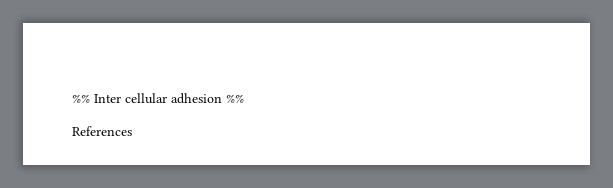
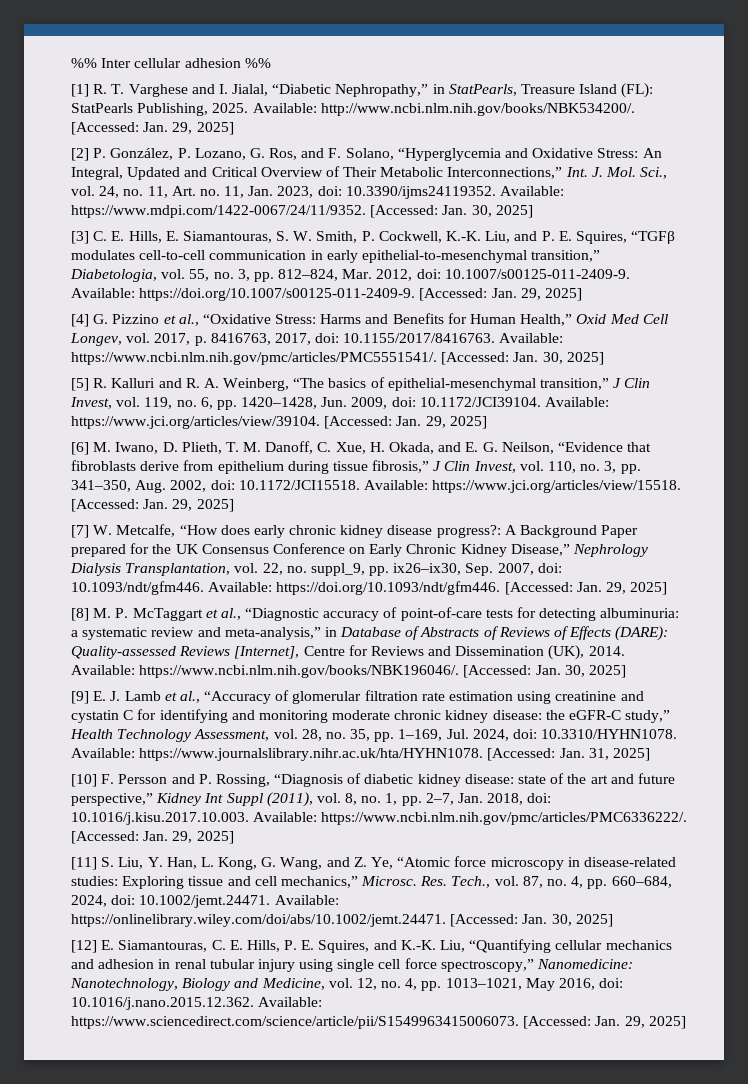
- References
+ [1] R. T. Varghese and I. Jialal, “Diabetic Nephropathy,” in StatPearls, Treasure Island (FL): StatPearls Publishing, 2025. Available: http://www.ncbi.nlm.nih.gov/books/NBK534200/. [Accessed: Jan. 29, 2025]
+ [2] P. González, P. Lozano, G. Ros, and F. Solano, “Hyperglycemia and Oxidative Stress: An Integral, Updated and Critical Overview of Their Metabolic Interconnections,” Int. J. Mol. Sci., vol. 24, no. 11, Art. no. 11, Jan. 2023, doi: 10.3390/ijms24119352. Available: https://www.mdpi.com/1422-0067/24/11/9352. [Accessed: Jan. 30, 2025]
+ [3] C. E. Hills, E. Siamantouras, S. W. Smith, P. Cockwell, K.-K. Liu, and P. E. Squires, “TGFβ modulates cell-to-cell communication in early epithelial-to-mesenchymal transition,” Diabetologia, vol. 55, no. 3, pp. 812–824, Mar. 2012, doi: 10.1007/s00125-011-2409-9. Available: https://doi.org/10.1007/s00125-011-2409-9. [Accessed: Jan. 29, 2025]
+ [4] G. Pizzino et al., “Oxidative Stress: Harms and Benefits for Human Health,” Oxid Med Cell Longev, vol. 2017, p. 8416763, 2017, doi: 10.1155/2017/8416763. Available: https://www.ncbi.nlm.nih.gov/pmc/articles/PMC5551541/. [Accessed: Jan. 30, 2025]
+ [5] R. Kalluri and R. A. Weinberg, “The basics of epithelial-mesenchymal transition,” J Clin Invest, vol. 119, no. 6, pp. 1420–1428, Jun. 2009, doi: 10.1172/JCI39104. Available: https://www.jci.org/articles/view/39104. [Accessed: Jan. 29, 2025]
+ [6] M. Iwano, D. Plieth, T. M. Danoff, C. Xue, H. Okada, and E. G. Neilson, “Evidence that fibroblasts derive from epithelium during tissue fibrosis,” J Clin Invest, vol. 110, no. 3, pp. 341–350, Aug. 2002, doi: 10.1172/JCI15518. Available: https://www.jci.org/articles/view/15518. [Accessed: Jan. 29, 2025]
+ [7] W. Metcalfe, “How does early chronic kidney disease progress?: A Background Paper prepared for the UK Consensus Conference on Early Chronic Kidney Disease,” Nephrology Dialysis Transplantation, vol. 22, no. suppl_9, pp. ix26–ix30, Sep. 2007, doi: 10.1093/ndt/gfm446. Available: https://doi.org/10.1093/ndt/gfm446. [Accessed: Jan. 29, 2025]
+ [8] M. P. McTaggart et al., “Diagnostic accuracy of point-of-care tests for detecting albuminuria: a systematic review and meta-analysis,” in Database of Abstracts of Reviews of Effects (DARE): Quality-assessed Reviews [Internet], Centre for Reviews and Dissemination (UK), 2014. Available: https://www.ncbi.nlm.nih.gov/books/NBK196046/. [Accessed: Jan. 30, 2025]
+ [9] E. J. Lamb et al., “Accuracy of glomerular filtration rate estimation using creatinine and cystatin C for identifying and monitoring moderate chronic kidney disease: the eGFR-C study,” Health Technology Assessment, vol. 28, no. 35, pp. 1–169, Jul. 2024, doi: 10.3310/HYHN1078. Available: https://www.journalslibrary.nihr.ac.uk/hta/HYHN1078. [Accessed: Jan. 31, 2025]
+ [10] F. Persson and P. Rossing, “Diagnosis of diabetic kidney disease: state of the art and future perspective,” Kidney Int Suppl (2011), vol. 8, no. 1, pp. 2–7, Jan. 2018, doi: 10.1016/j.kisu.2017.10.003. Available: https://www.ncbi.nlm.nih.gov/pmc/articles/PMC6336222/. [Accessed: Jan. 29, 2025]
+ [11] S. Liu, Y. Han, L. Kong, G. Wang, and Z. Ye, “Atomic force microscopy in disease-related studies: Exploring tissue and cell mechanics,” Microsc. Res. Tech., vol. 87, no. 4, pp. 660–684, 2024, doi: 10.1002/jemt.24471. Available: https://onlinelibrary.wiley.com/doi/abs/10.1002/jemt.24471. [Accessed: Jan. 30, 2025]
+ [12] E. Siamantouras, C. E. Hills, P. E. Squires, and K.-K. Liu, “Quantifying cellular mechanics and adhesion in renal tubular injury using single cell force spectroscopy,” Nanomedicine: Nanotechnology, Biology and Medicine, vol. 12, no. 4, pp. 1013–1021, May 2016, doi: 10.1016/j.nano.2015.12.362. Available: https://www.sciencedirect.com/science/article/pii/S1549963415006073. [Accessed: Jan. 29, 2025]

